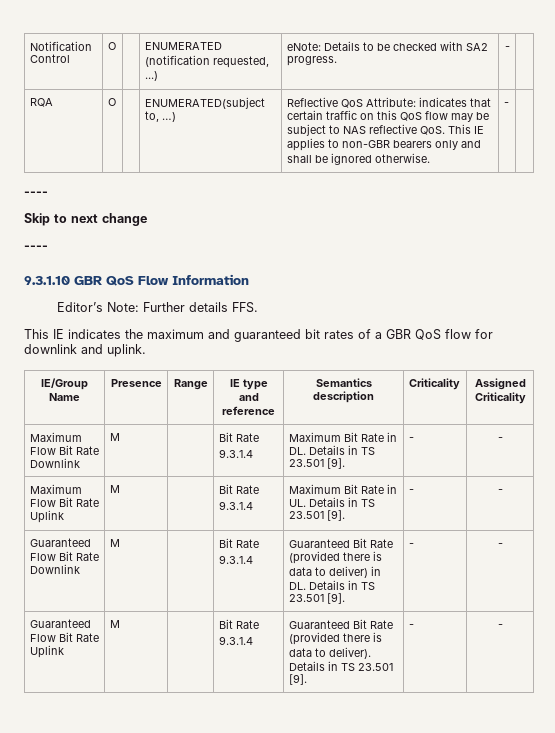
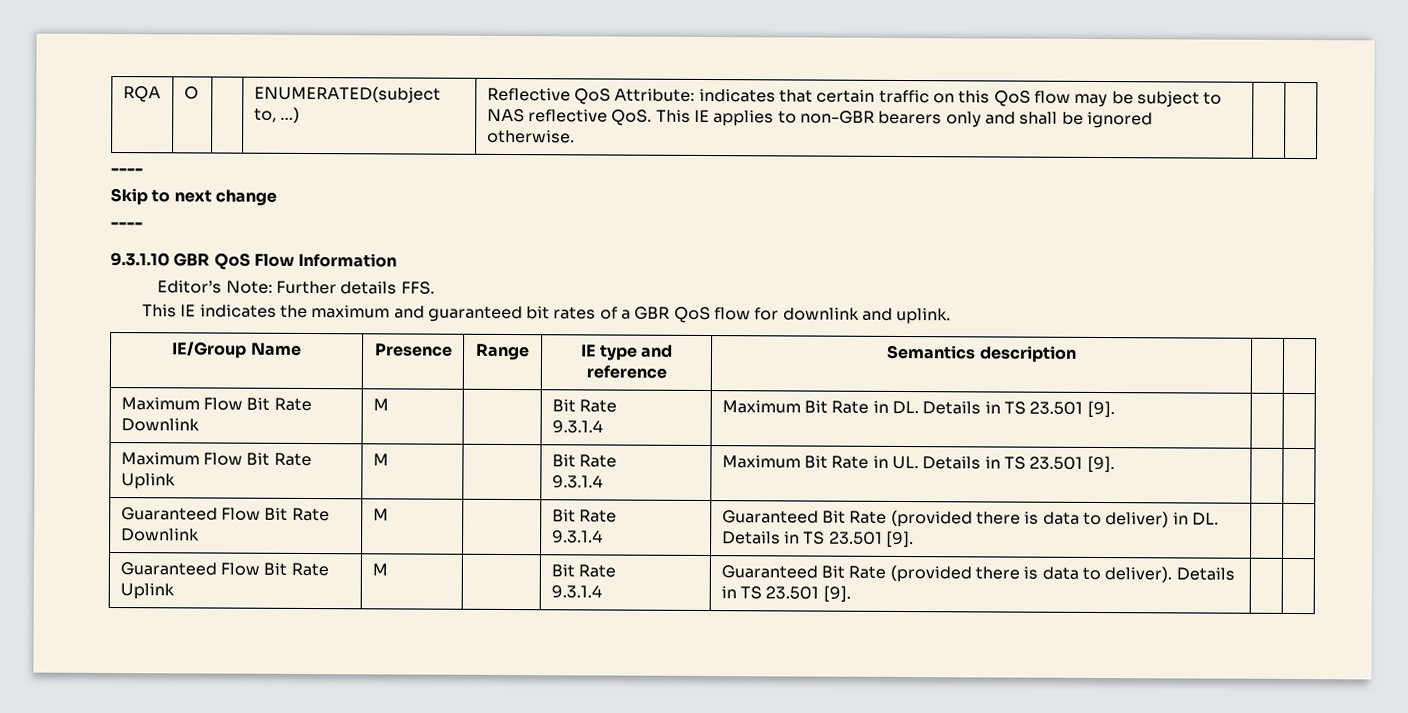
- Notification Control | O | | ENUMERATED (notification requested, ...) | eNote: Details to be checked with SA2 progress. | - |
- RQA | O | | ENUMERATED(subject to, …) | Reflective QoS Attribute: indicates that certain traffic on this QoS flow may be subject to NAS reflective QoS. This IE applies to non-GBR bearers only and shall be ignored otherwise. | - |
+ RQA | O | | ENUMERATED(subject to, …) | Reflective QoS Attribute: indicates that certain traffic on this QoS flow may be subject to NAS reflective QoS. This IE applies to non-GBR bearers only and shall be ignored otherwise. | |
- IE/Group Name | Presence | Range | IE type and reference | Semantics description | Criticality | Assigned Criticality
+ IE/Group Name | Presence | Range | IE type and reference | Semantics description | |
  Maximum Flow Bit Rate Downlink | M | | Bit Rate
- 9.3.1.4 | Maximum Bit Rate in DL. Details in TS 23.501 [9]. | - | -
+ 9.3.1.4 | Maximum Bit Rate in DL. Details in TS 23.501 [9]. | |
  Maximum Flow Bit Rate Uplink | M | | Bit Rate
- 9.3.1.4 | Maximum Bit Rate in UL. Details in TS 23.501 [9]. | - | -
+ 9.3.1.4 | Maximum Bit Rate in UL. Details in TS 23.501 [9]. | |
  Guaranteed Flow Bit Rate Downlink | M | | Bit Rate
- 9.3.1.4 | Guaranteed Bit Rate (provided there is data to deliver) in DL. Details in TS 23.501 [9]. | - | -
+ 9.3.1.4 | Guaranteed Bit Rate (provided there is data to deliver) in DL. Details in TS 23.501 [9]. | |
  Guaranteed Flow Bit Rate Uplink | M | | Bit Rate
- 9.3.1.4 | Guaranteed Bit Rate (provided there is data to deliver). Details in TS 23.501 [9]. | - | -
+ 9.3.1.4 | Guaranteed Bit Rate (provided there is data to deliver). Details in TS 23.501 [9]. | |

